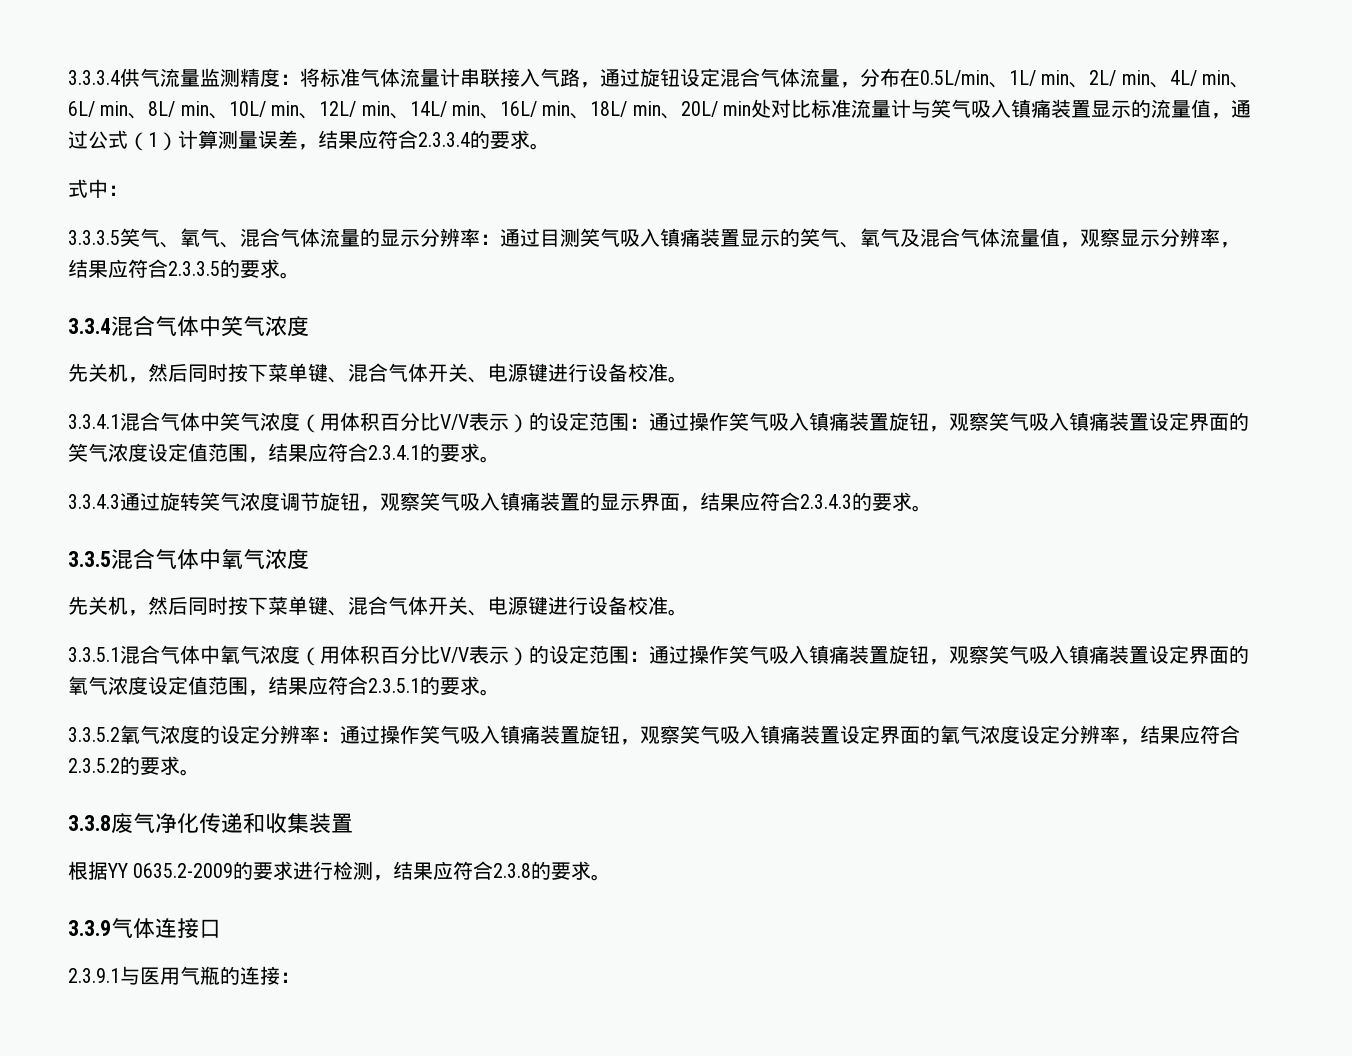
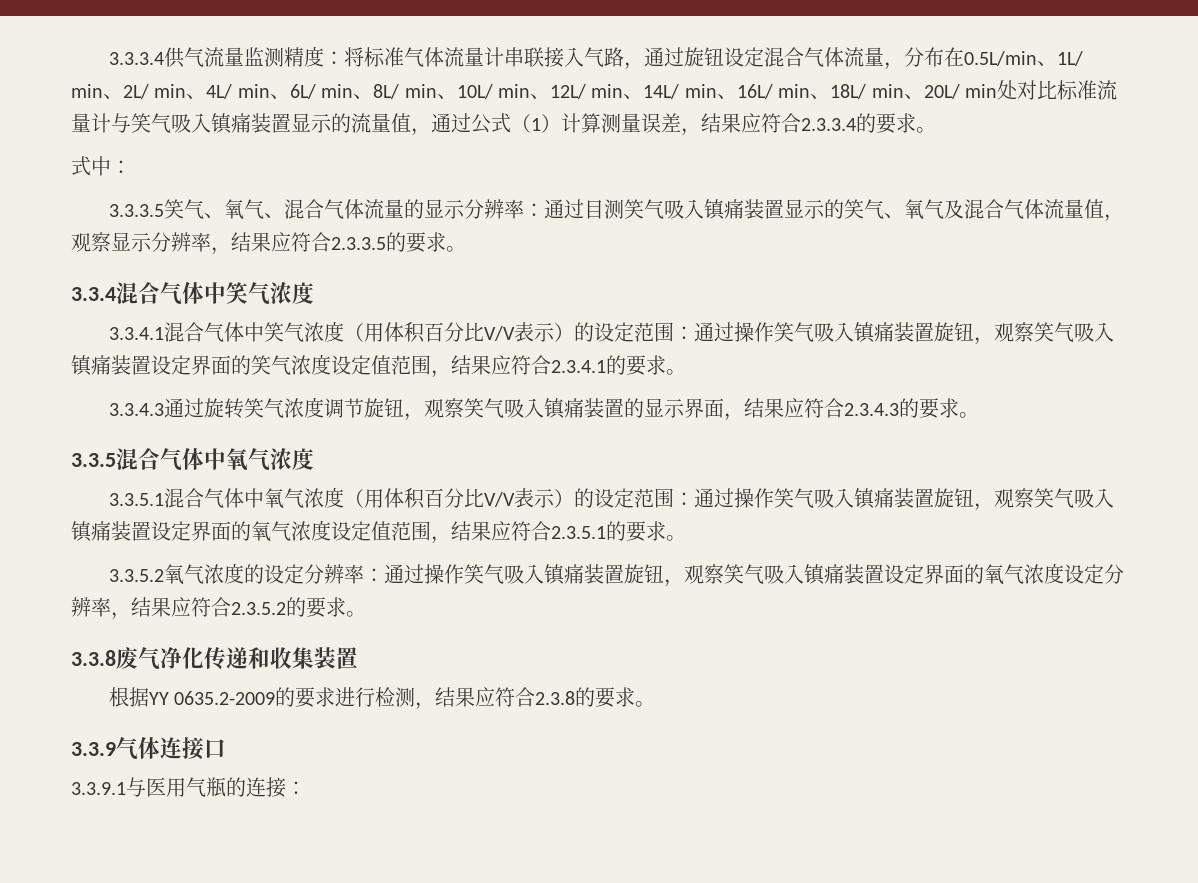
  3.3.4混合气体中笑气浓度
- 先关机，然后同时按下菜单键、混合气体开关、电源键进行设备校准。
  3.3.5混合气体中氧气浓度
- 先关机，然后同时按下菜单键、混合气体开关、电源键进行设备校准。
- 2.3.9.1与医用气瓶的连接：
+ 3.3.9.1与医用气瓶的连接：

